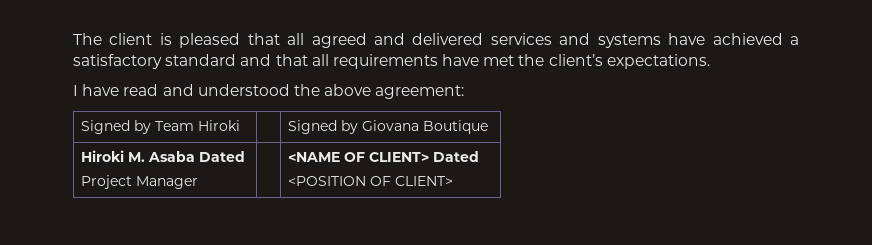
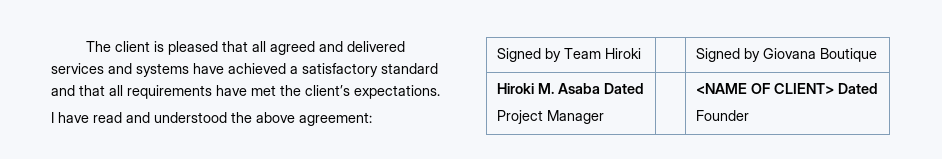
  Hiroki M. Asaba Dated
  Project Manager | | <NAME OF CLIENT> Dated
- <POSITION OF CLIENT>
+ Founder

